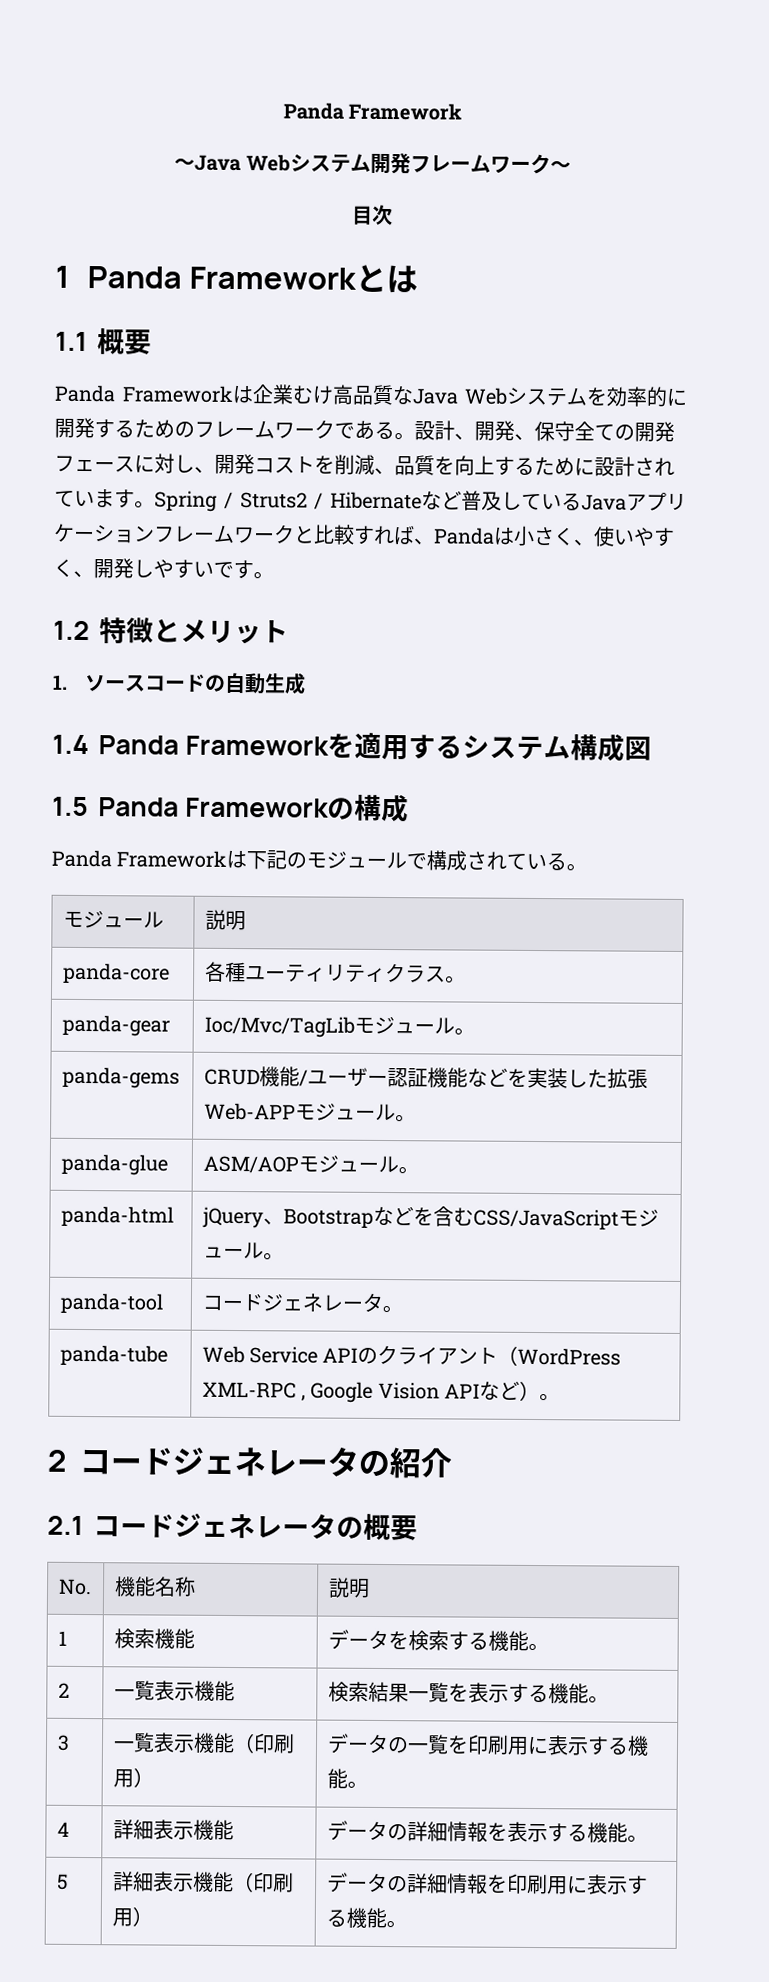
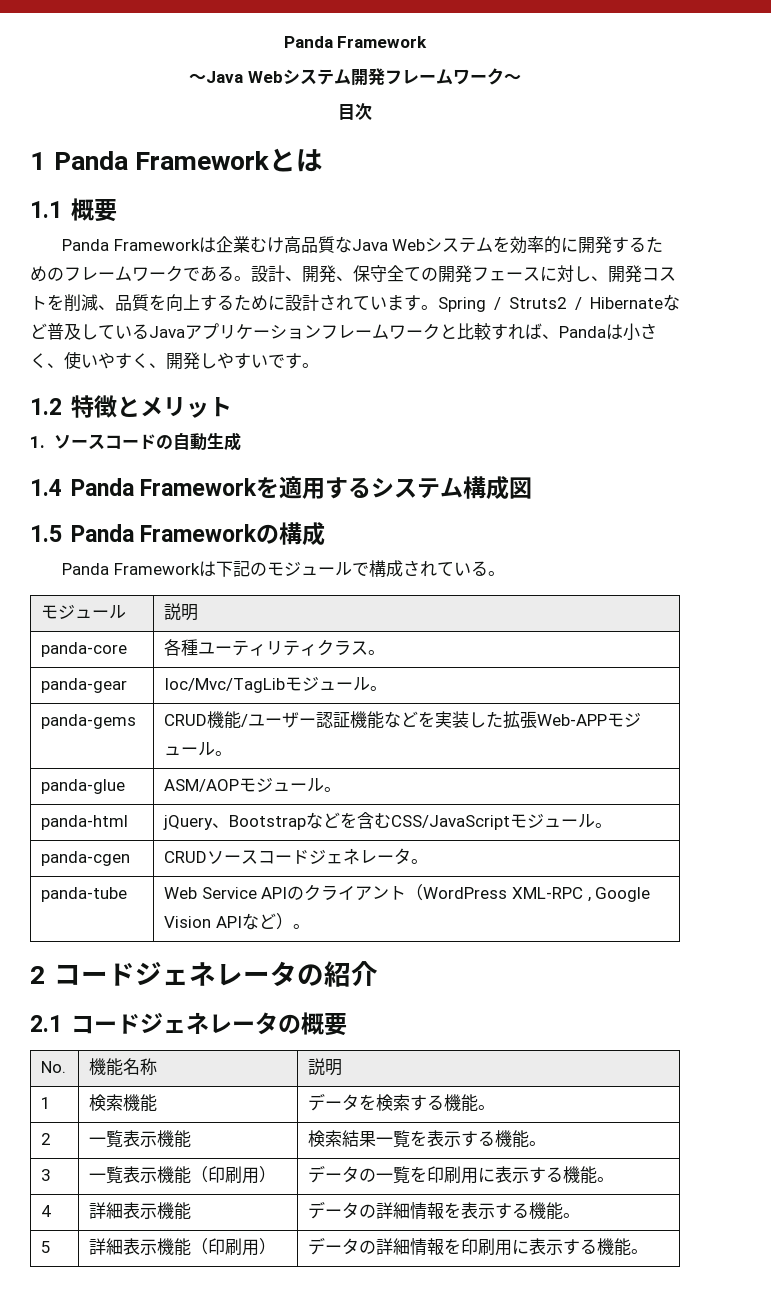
- panda-tool | コードジェネレータ。
+ panda-cgen | CRUDソースコードジェネレータ。

